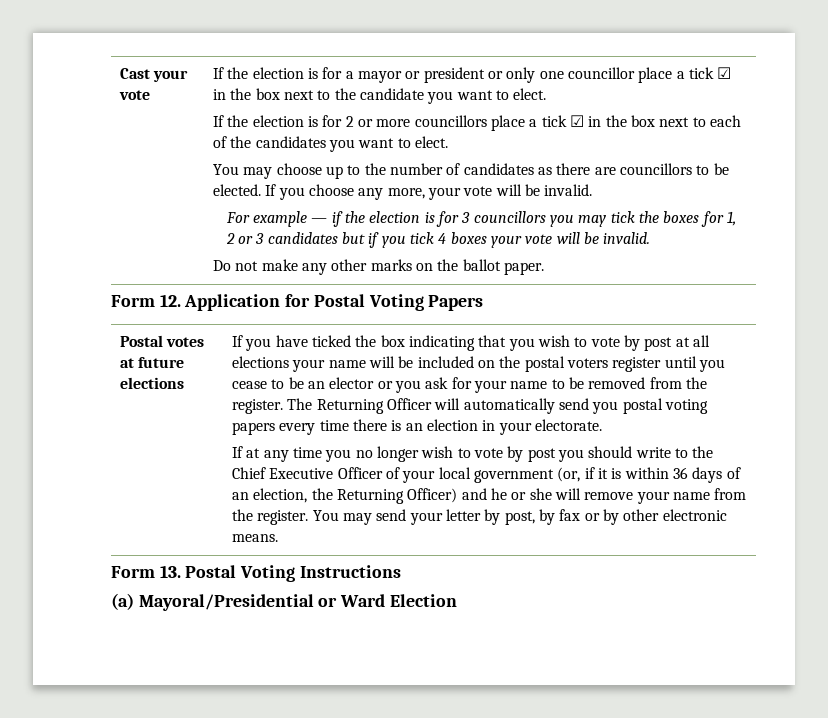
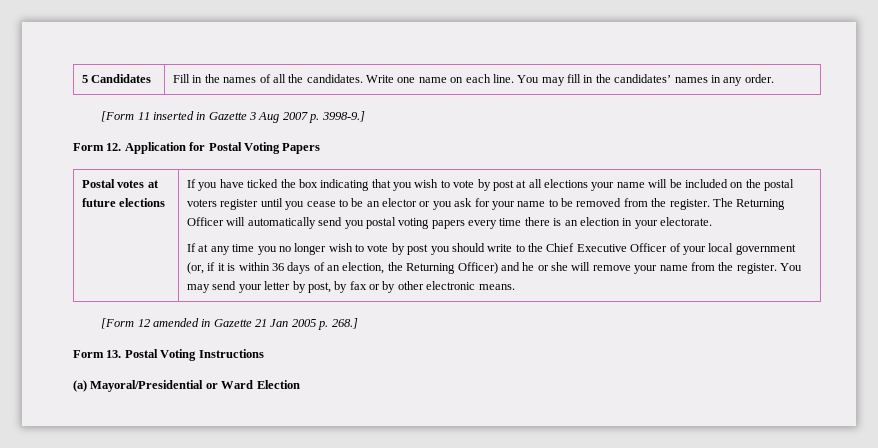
- Cast your vote | If the election is for a mayor or president or only one councillor place a tick ☑ in the box next to the candidate you want to elect.
- If the election is for 2 or more councillors place a tick ☑ in the box next to each of the candidates you want to elect.
- You may choose up to the number of candidates as there are councillors to be elected. If you choose any more, your vote will be invalid.
- For example — if the election is for 3 councillors you may tick the boxes for 1, 2 or 3 candidates but if you tick 4 boxes your vote will be invalid.
- Do not make any other marks on the ballot paper.
+ 5 Candidates | Fill in the names of all the candidates. Write one name on each line. You may fill in the candidates’ names in any order.
+ [Form 11 inserted in Gazette 3 Aug 2007 p. 3998-9.]
+ [Form 12 amended in Gazette 21 Jan 2005 p. 268.]

